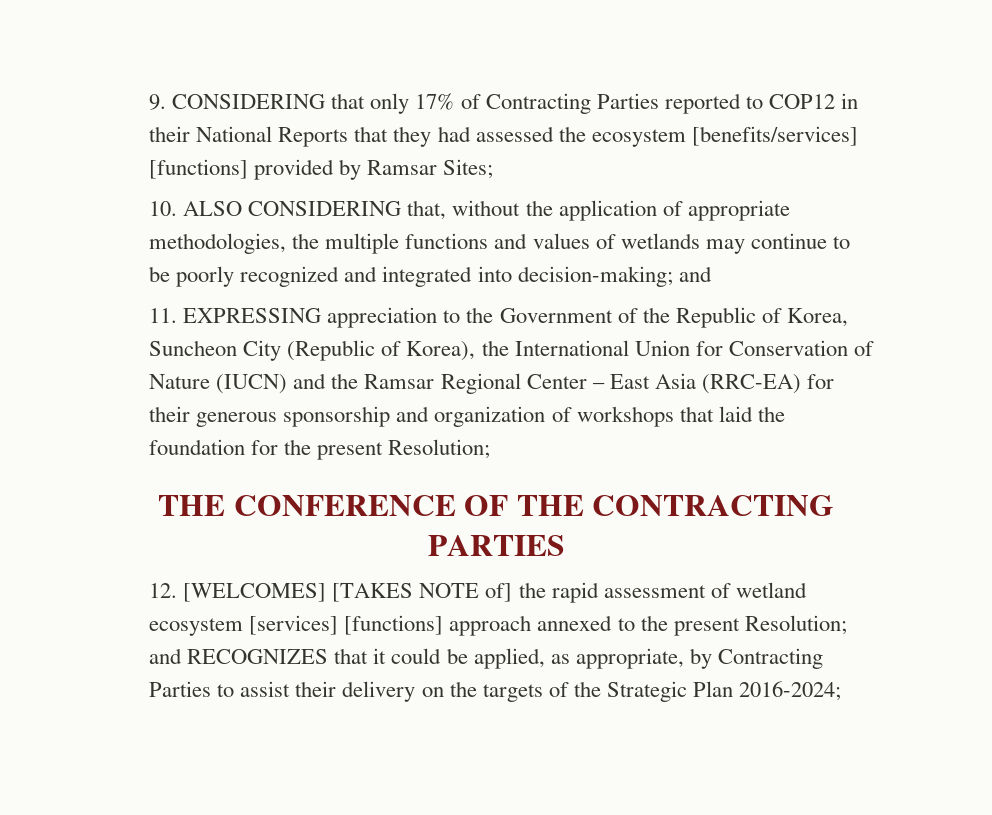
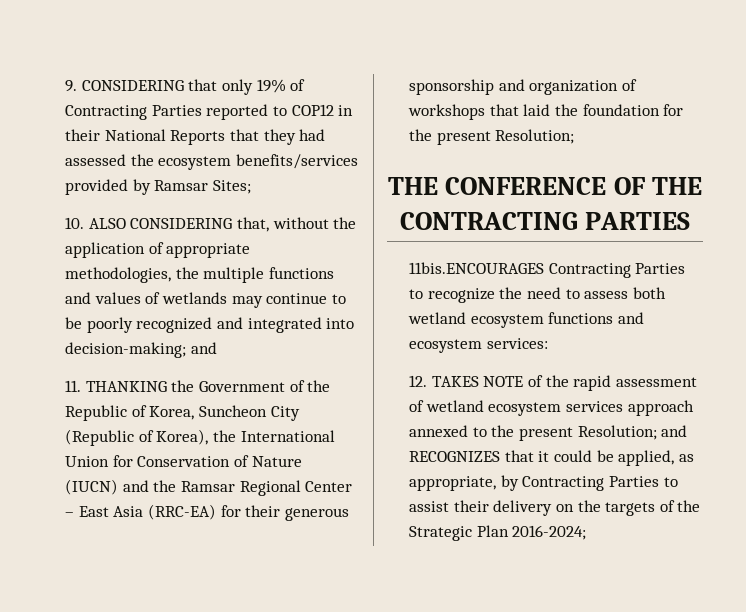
- 9. CONSIDERING that only 17% of Contracting Parties reported to COP12 in their National Reports that they had assessed the ecosystem [benefits/services] [functions] provided by Ramsar Sites;
+ 9. CONSIDERING that only 19% of Contracting Parties reported to COP12 in their National Reports that they had assessed the ecosystem benefits/services provided by Ramsar Sites;
- 11. EXPRESSING appreciation to the Government of the Republic of Korea, Suncheon City (Republic of Korea), the International Union for Conservation of Nature (IUCN) and the Ramsar Regional Center – East Asia (RRC-EA) for their generous sponsorship and organization of workshops that laid the foundation for the present Resolution;
+ 11. THANKING the Government of the Republic of Korea, Suncheon City (Republic of Korea), the International Union for Conservation of Nature (IUCN) and the Ramsar Regional Center – East Asia (RRC-EA) for their generous sponsorship and organization of workshops that laid the foundation for the present Resolution;
- 12. [WELCOMES] [TAKES NOTE of] the rapid assessment of wetland ecosystem [services] [functions] approach annexed to the present Resolution; and RECOGNIZES that it could be applied, as appropriate, by Contracting Parties to assist their delivery on the targets of the Strategic Plan 2016-2024;
+ 11bis.ENCOURAGES Contracting Parties to recognize the need to assess both wetland ecosystem functions and ecosystem services:
+ 12. TAKES NOTE of the rapid assessment of wetland ecosystem services approach annexed to the present Resolution; and RECOGNIZES that it could be applied, as appropriate, by Contracting Parties to assist their delivery on the targets of the Strategic Plan 2016-2024;

